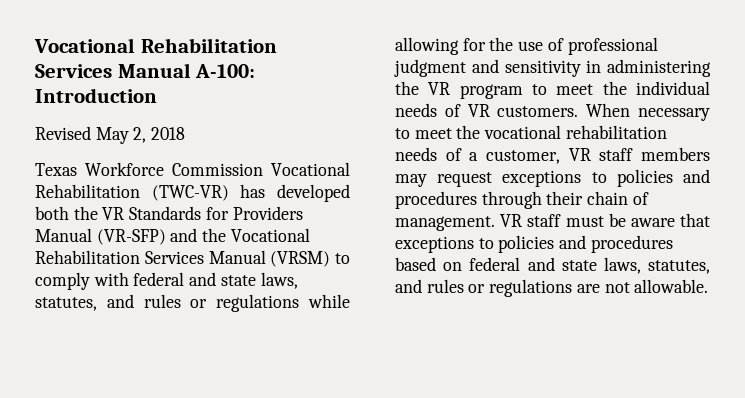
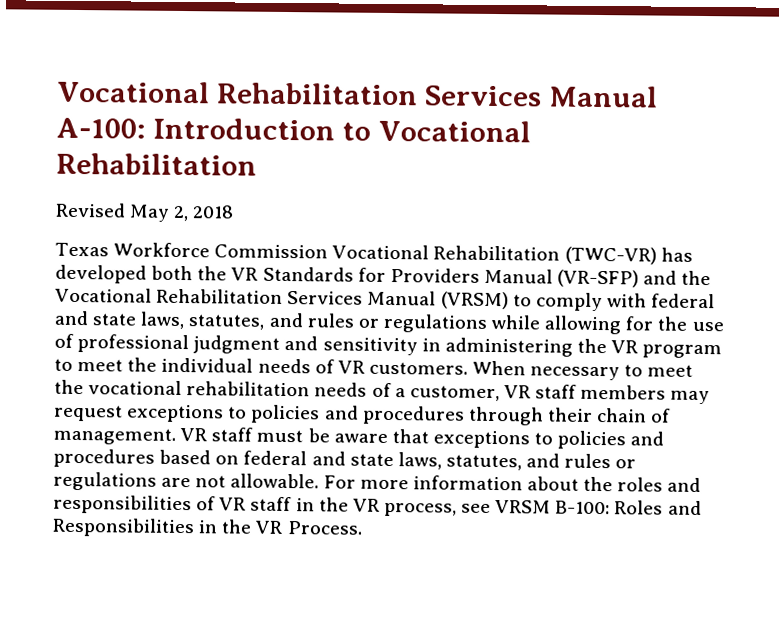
- Vocational Rehabilitation Services Manual A-100: Introduction
+ Vocational Rehabilitation Services Manual A-100: Introduction to Vocational Rehabilitation
+ For more information about the roles and responsibilities of VR staff in the VR process, see VRSM B-100: Roles and Responsibilities in the VR Process.

